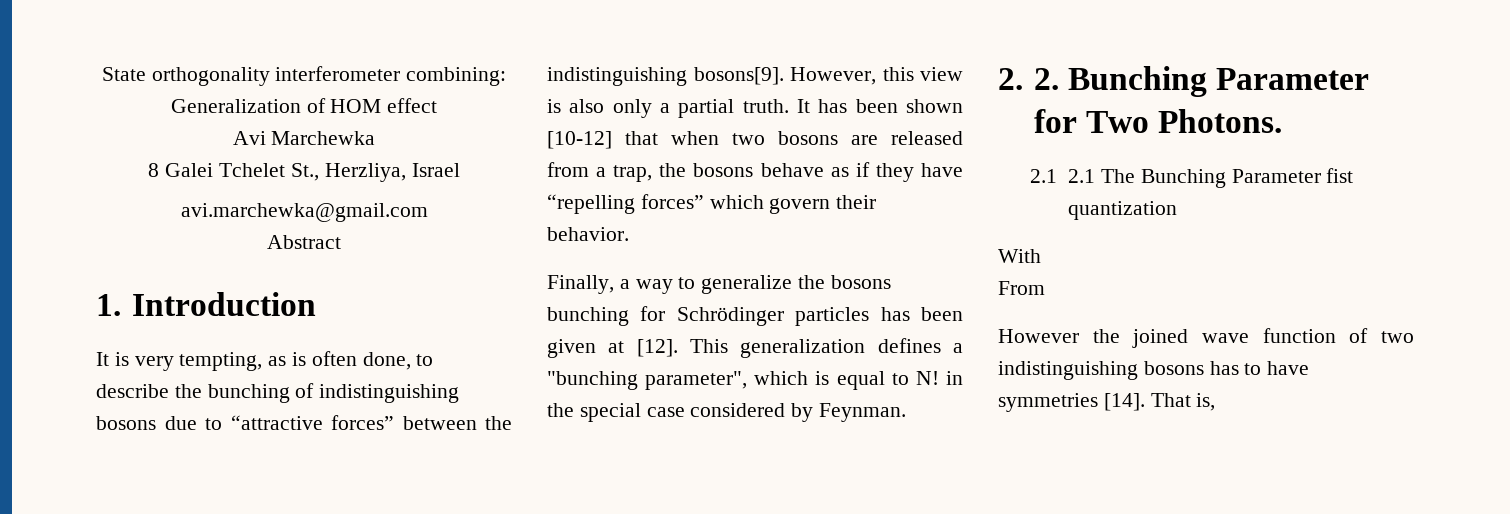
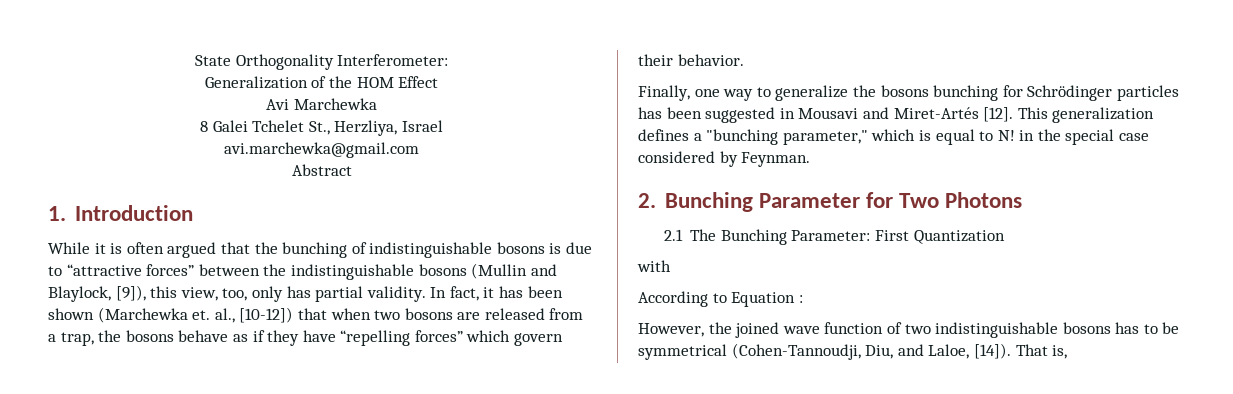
- State orthogonality interferometer combining: Generalization of HOM effect
+ State Orthogonality Interferometer:
+ Generalization of the HOM Effect
- It is very tempting, as is often done, to describe the bunching of indistinguishing bosons due to “attractive forces” between the indistinguishing bosons[9]. However, this view is also only a partial truth. It has been shown [10-12] that when two bosons are released from a trap, the bosons behave as if they have “repelling forces” which govern their behavior.
+ While it is often argued that the bunching of indistinguishable bosons is due to “attractive forces” between the indistinguishable bosons (Mullin and Blaylock, [9]), this view, too, only has partial validity. In fact, it has been shown (Marchewka et. al., [10-12]) that when two bosons are released from a trap, the bosons behave as if they have “repelling forces” which govern their behavior.
- Finally, a way to generalize the bosons bunching for Schrödinger particles has been given at [12].
+ Finally, one way to generalize the bosons bunching for Schrödinger particles has been suggested in Mousavi and Miret-Artés [12].
- This generalization defines a "bunching parameter", which is equal to N! in the special case considered by Feynman.
+ This generalization defines a "bunching parameter," which is equal to N! in the special case considered by Feynman.
- 2. 2. Bunching Parameter for Two Photons.
- 2.1 2.1 The Bunching Parameter fist quantization
- With
- From
- However the joined wave function of two indistinguishing bosons has to have symmetries [14].
+ 2. Bunching Parameter for Two Photons
+ 2.1 The Bunching Parameter: First Quantization
+ with
+ According to Equation :
+ However, the joined wave function of two indistinguishable bosons has to be symmetrical (Cohen-Tannoudji, Diu, and Laloe, [14]).

